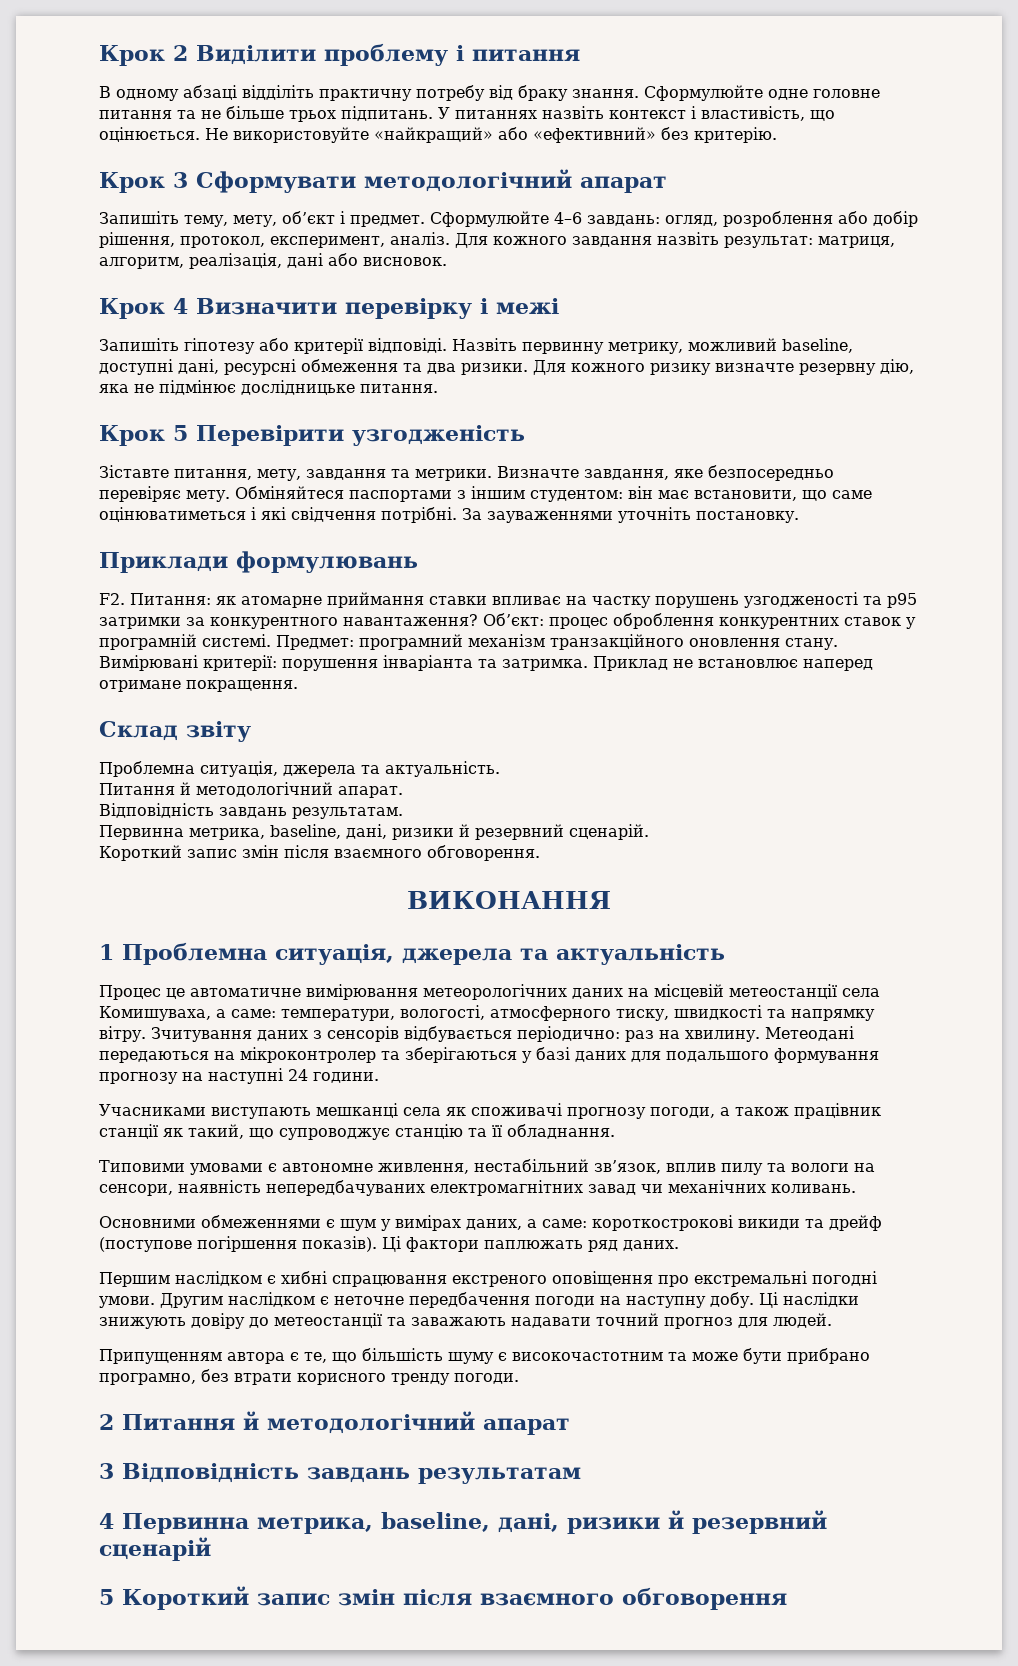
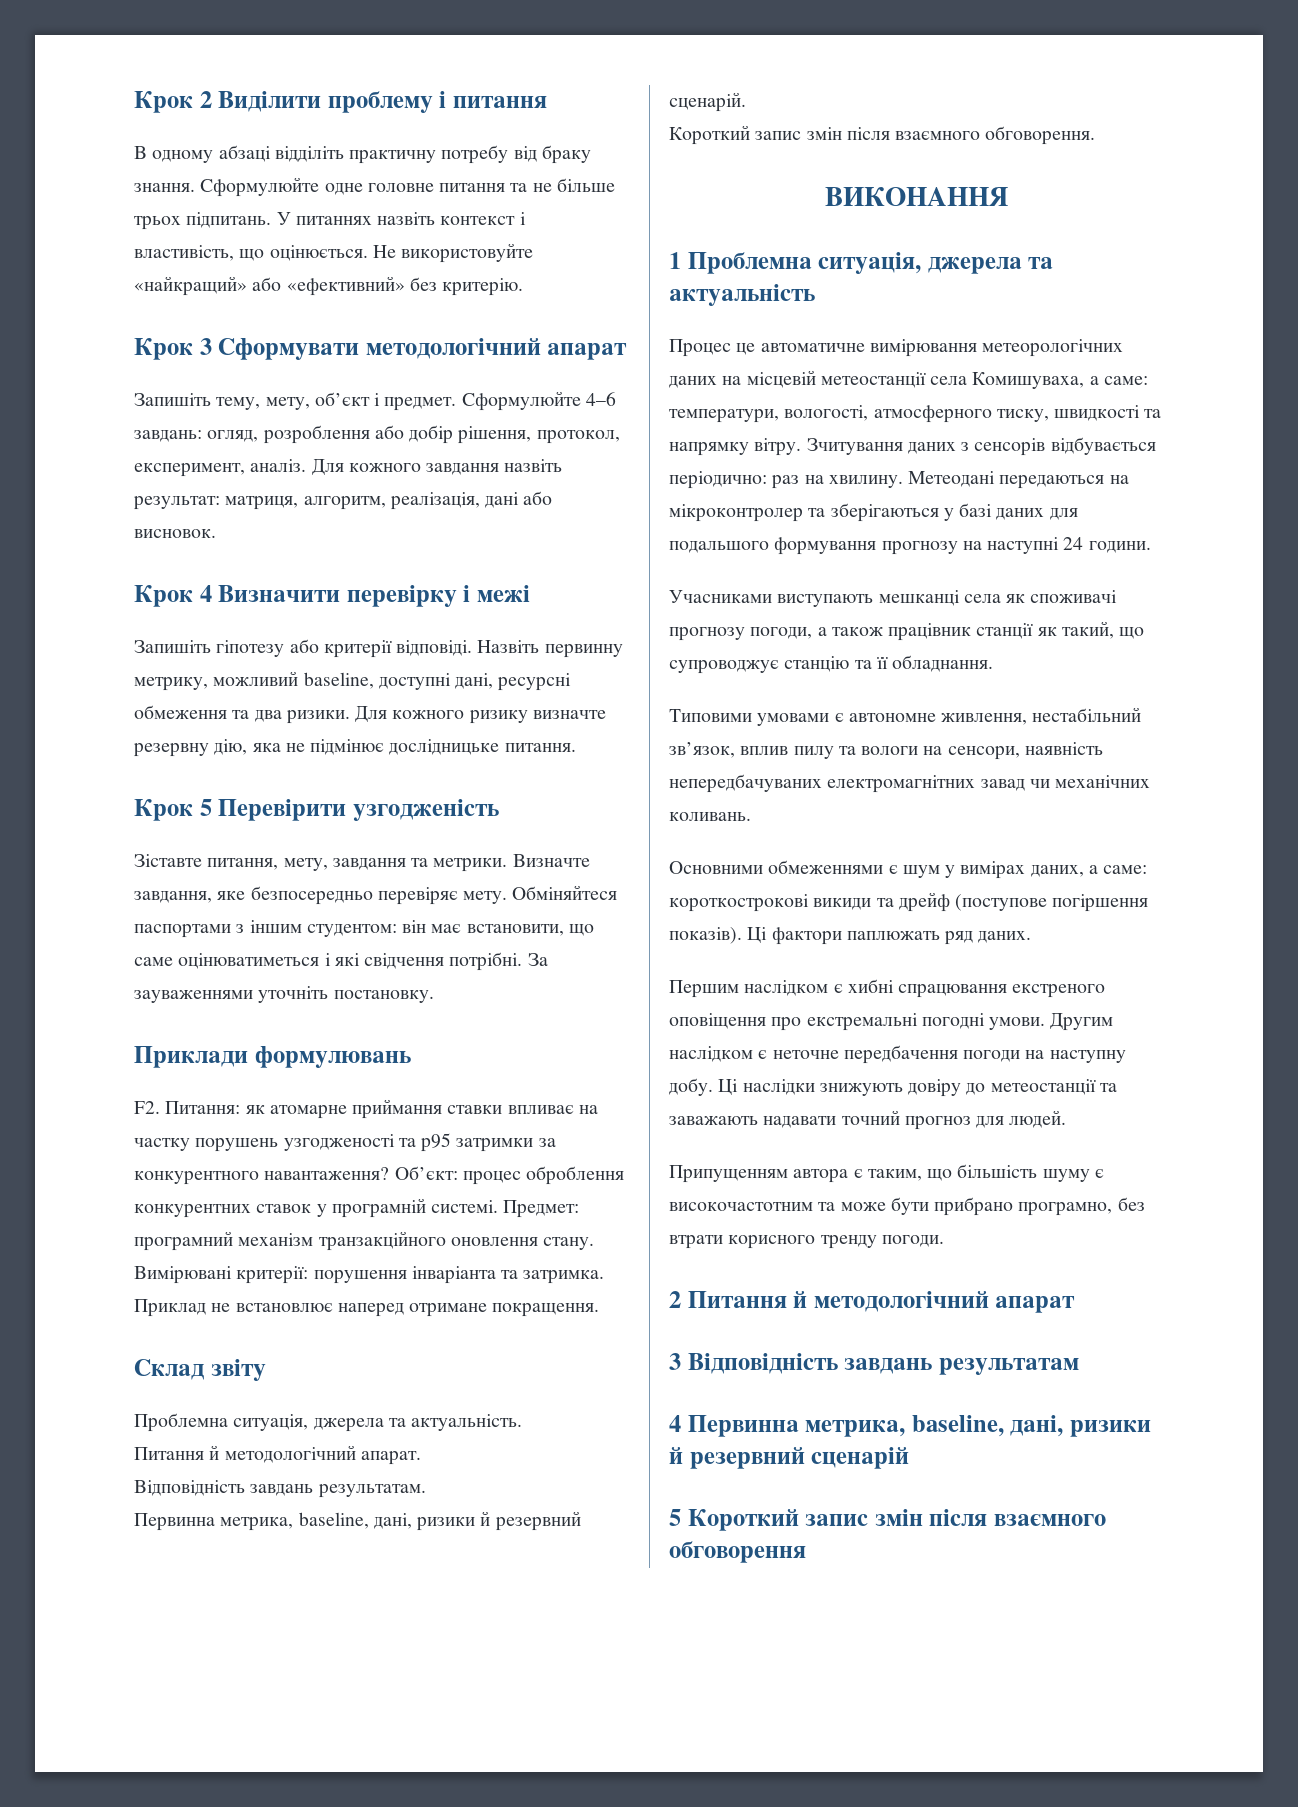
- Припущенням автора є те, що більшість шуму є високочастотним та може бути прибрано програмно, без втрати корисного тренду погоди.
+ Припущенням автора є таким, що більшість шуму є високочастотним та може бути прибрано програмно, без втрати корисного тренду погоди.

